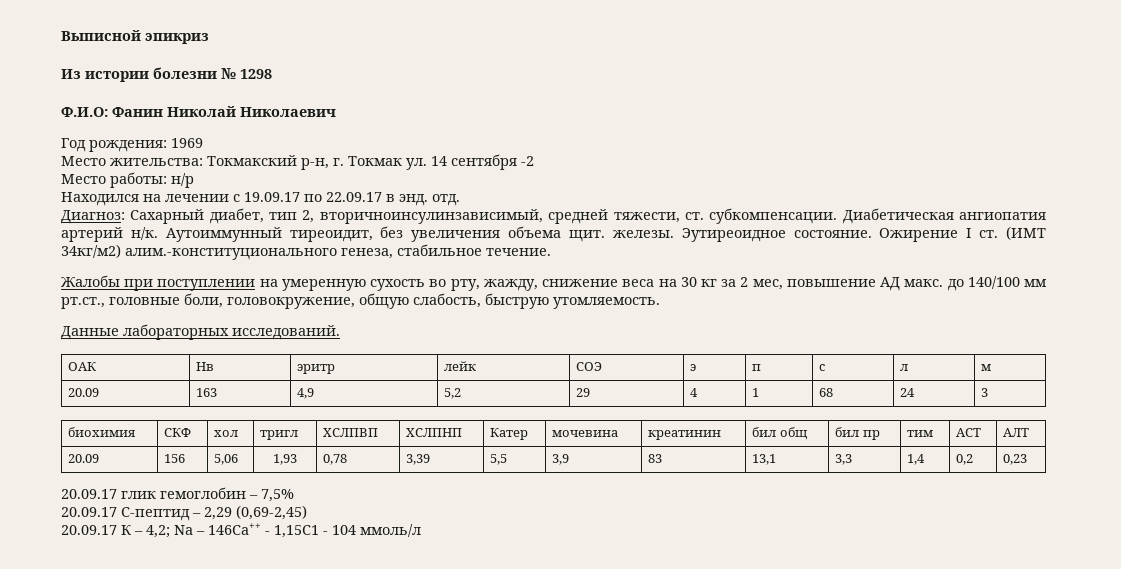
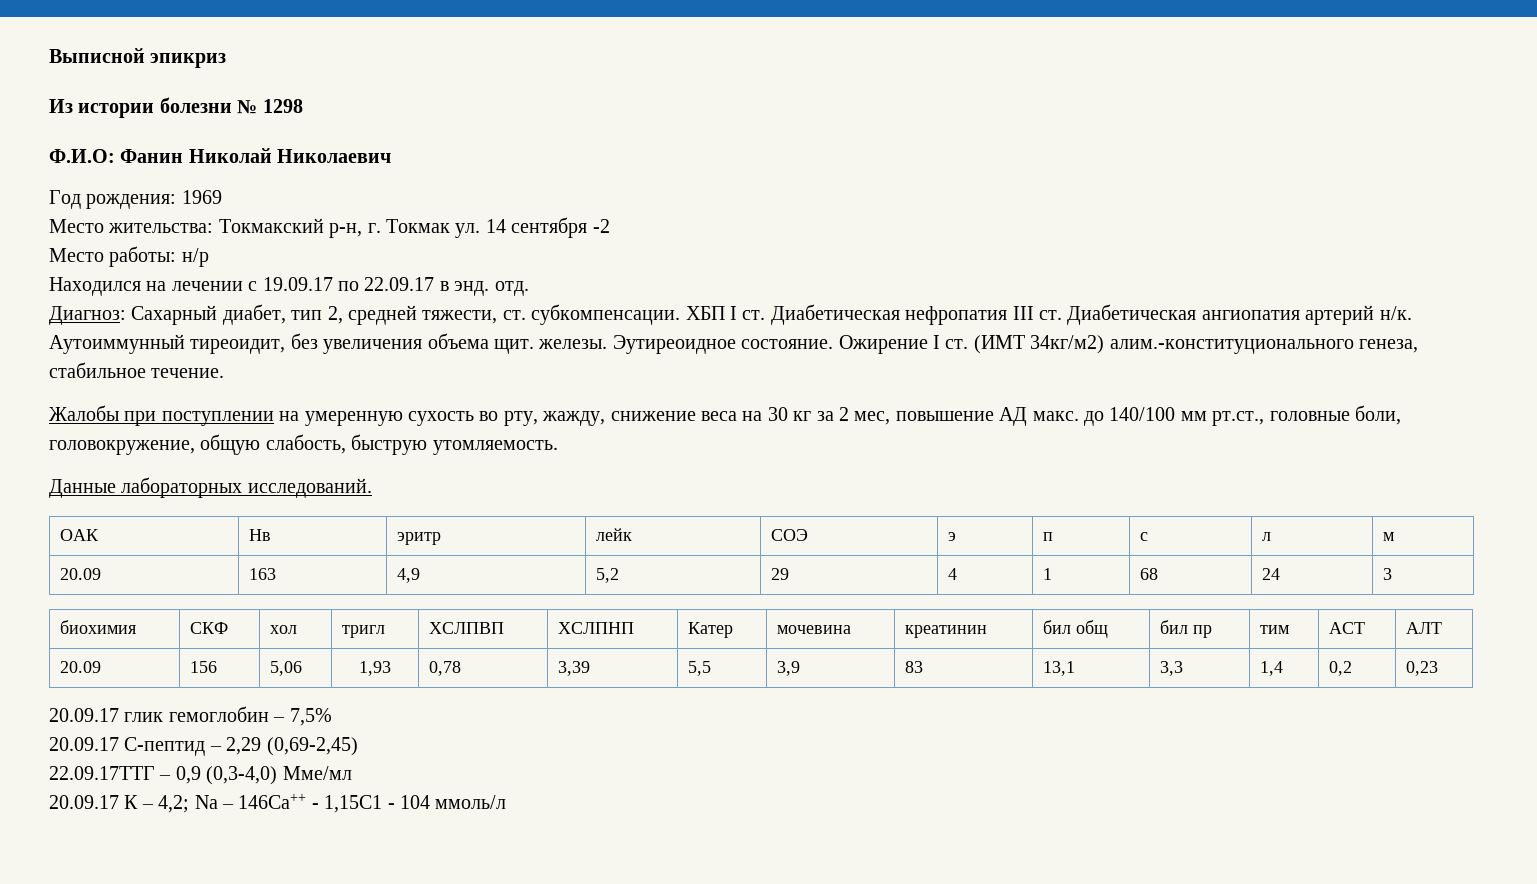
- Диагноз: Сахарный диабет, тип 2, вторичноинсулинзависимый, средней тяжести, ст. субкомпенсации.
+ Диагноз: Сахарный диабет, тип 2, средней тяжести, ст. субкомпенсации.
- Диабетическая ангиопатия артерий н/к.
+ ХБП I ст. Диабетическая нефропатия III ст. Диабетическая ангиопатия артерий н/к.
+ 22.09.17ТТГ – 0,9 (0,3-4,0) Мме/мл

